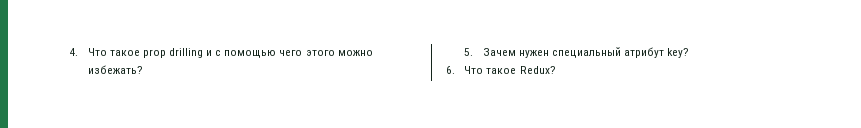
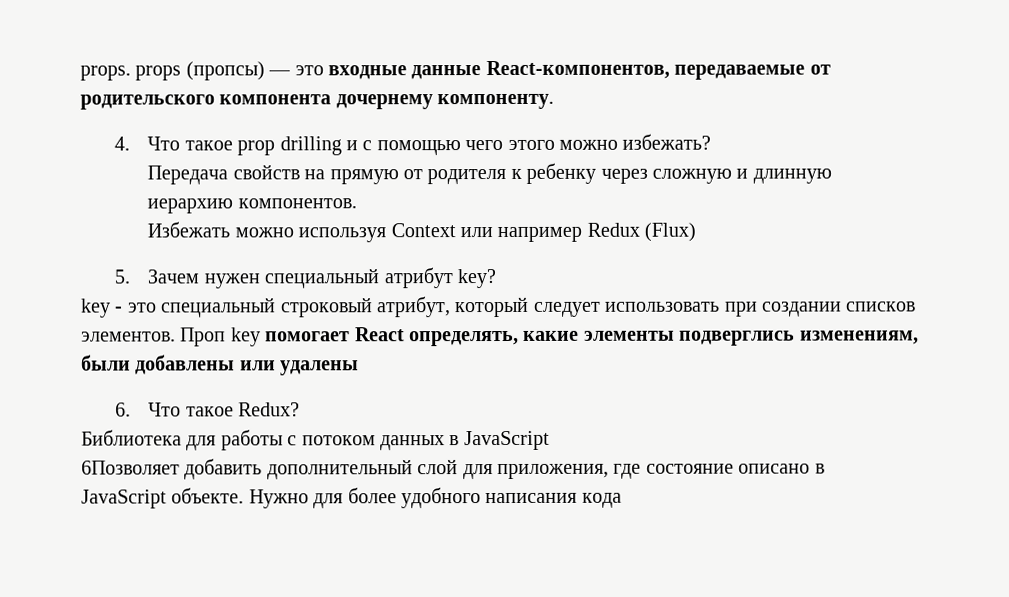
+ props. props (пропсы) — это входные данные React-компонентов, передаваемые от родительского компонента дочернему компоненту.
+ Передача свойств на прямую от родителя к ребенку через сложную и длинную
+ иерархию компонентов.
+ Избежать можно используя Context или например Redux (Flux)
+ key - это специальный строковый атрибут, который следует использовать при создании списков элементов. Проп key помогает React определять, какие элементы подверглись изменениям, были добавлены или удалены
  6. Что такое Redux?
+ Библиотека для работы с потоком данных в JavaScript
+ 6Позволяет добавить дополнительный слой для приложения, где состояние описано в
+ JavaScript объекте. Нужно для более удобного написания кода

